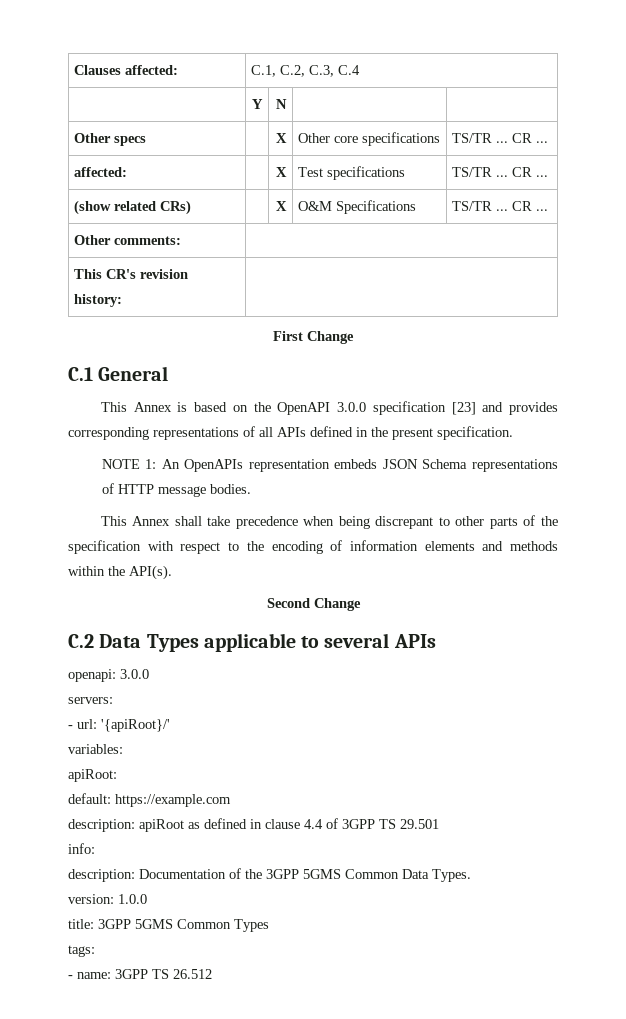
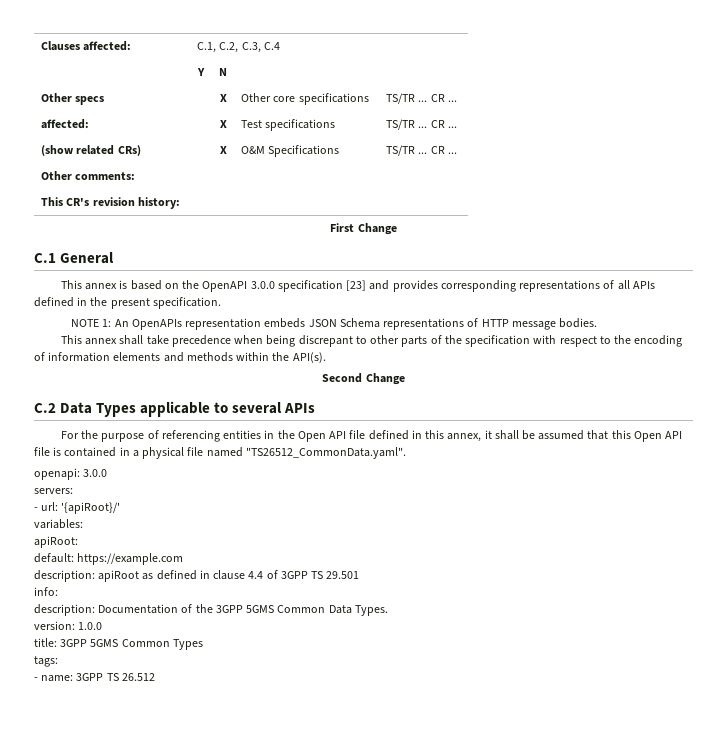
- This Annex is based on the OpenAPI 3.0.0 specification [23] and provides corresponding representations of all APIs defined in the present specification.
+ This annex is based on the OpenAPI 3.0.0 specification [23] and provides corresponding representations of all APIs defined in the present specification.
- This Annex shall take precedence when being discrepant to other parts of the specification with respect to the encoding of information elements and methods within the API(s).
+ This annex shall take precedence when being discrepant to other parts of the specification with respect to the encoding of information elements and methods within the API(s).
+ For the purpose of referencing entities in the Open API file defined in this annex, it shall be assumed that this Open API file is contained in a physical file named "TS26512_CommonData.yaml".

